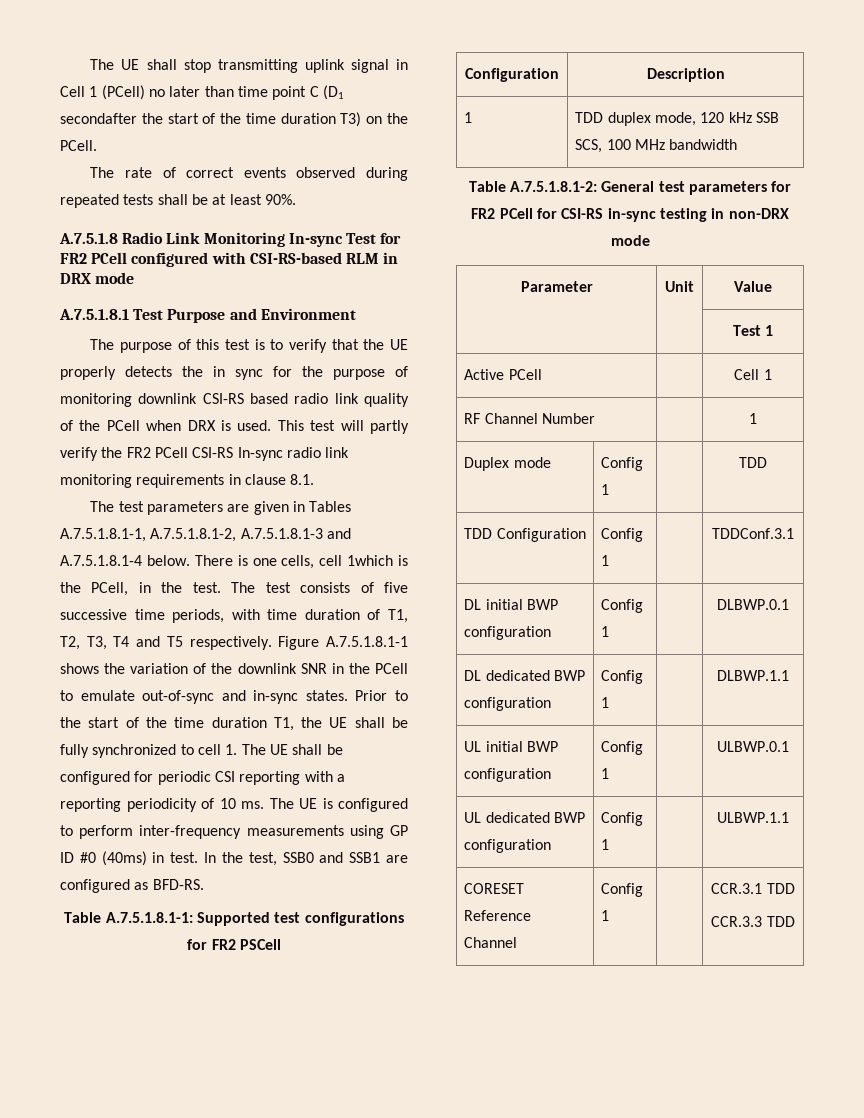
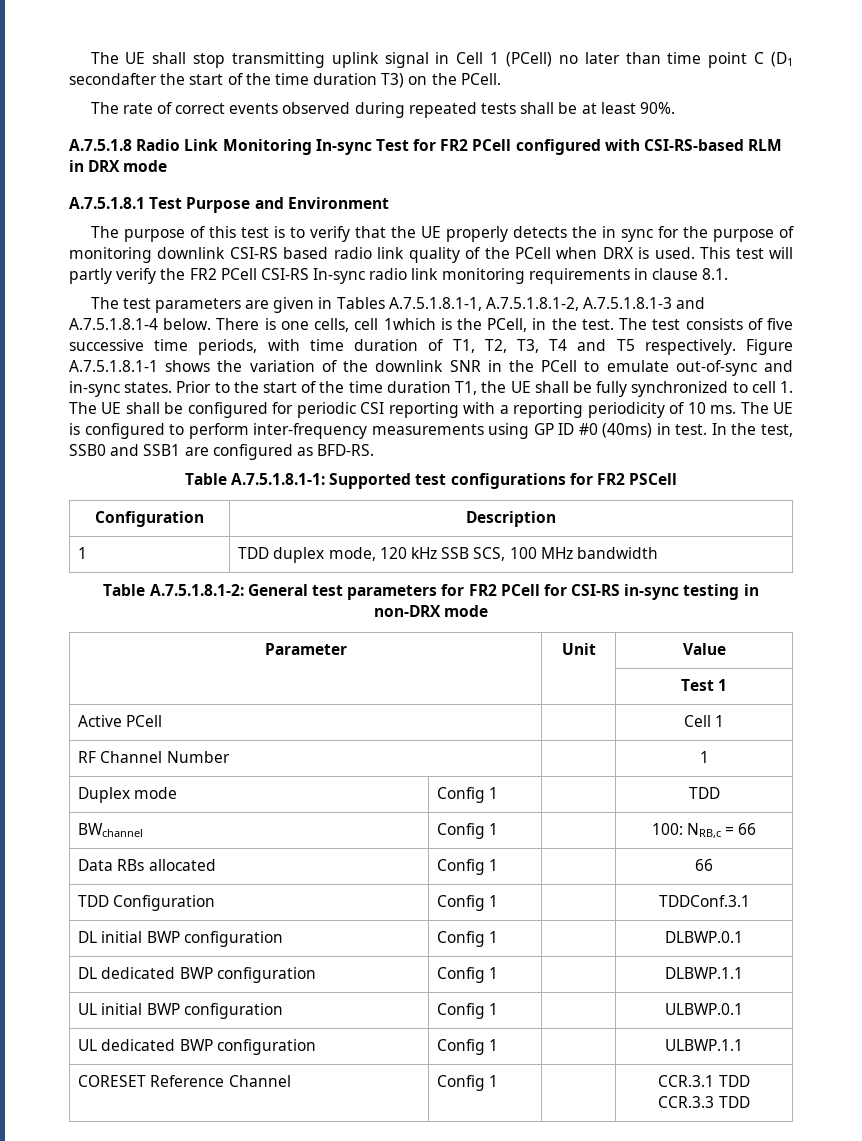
+ BWchannel | Config 1 | | 100: NRB,c = 66
+ Data RBs allocated | Config 1 | | 66

